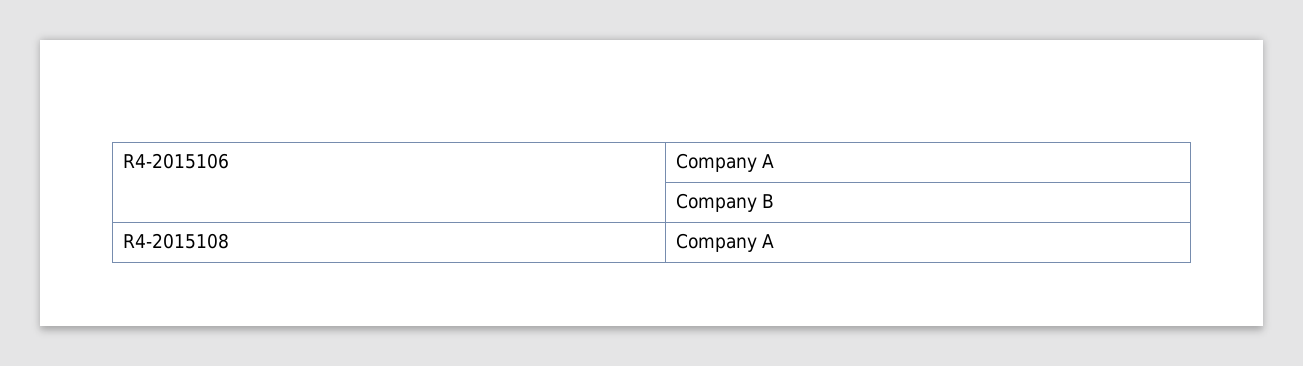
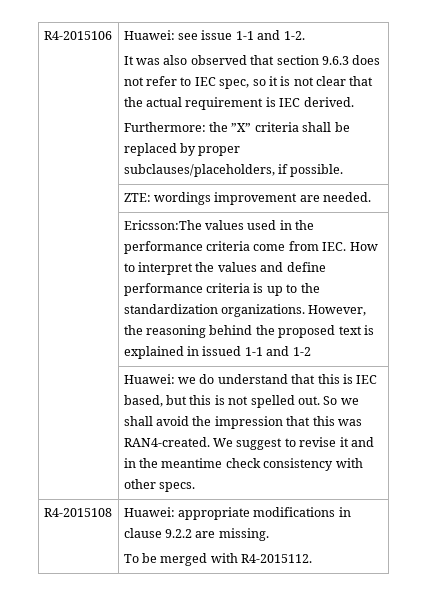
- R4-2015106 | Company A
- | Company B
- R4-2015108 | Company A
+ R4-2015106 | Huawei: see issue 1-1 and 1-2.
+ It was also observed that section 9.6.3 does not refer to IEC spec, so it is not clear that the actual requirement is IEC derived.
+ Furthermore: the ”X” criteria shall be replaced by proper subclauses/placeholders, if possible.
+ | ZTE: wordings improvement are needed.
+ | Ericsson:The values used in the performance criteria come from IEC. How to interpret the values and define performance criteria is up to the standardization organizations. However, the reasoning behind the proposed text is explained in issued 1-1 and 1-2
+ | Huawei: we do understand that this is IEC based, but this is not spelled out. So we shall avoid the impression that this was RAN4-created. We suggest to revise it and in the meantime check consistency with other specs.
+ R4-2015108 | Huawei: appropriate modifications in clause 9.2.2 are missing.
+ To be merged with R4-2015112.

